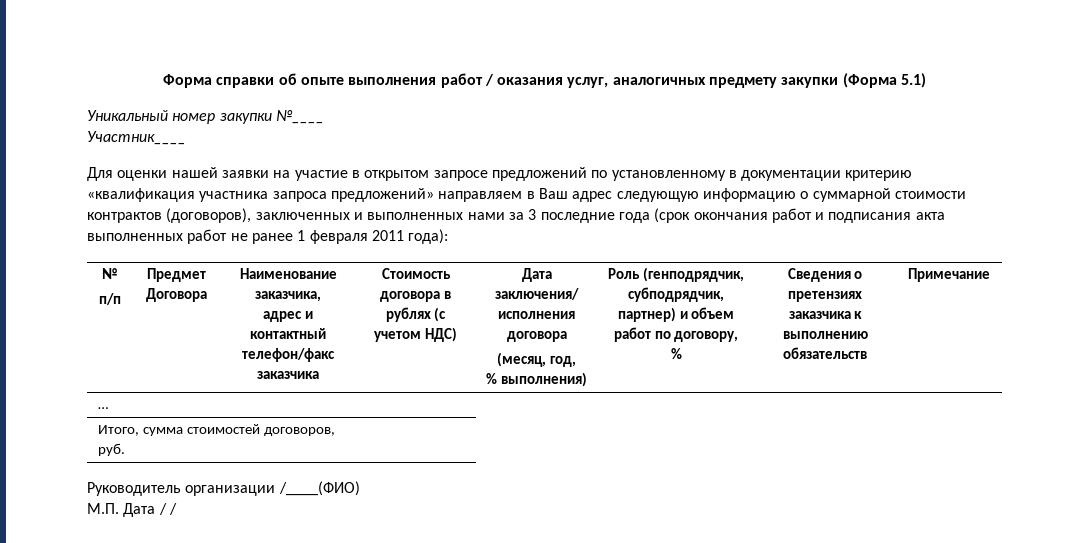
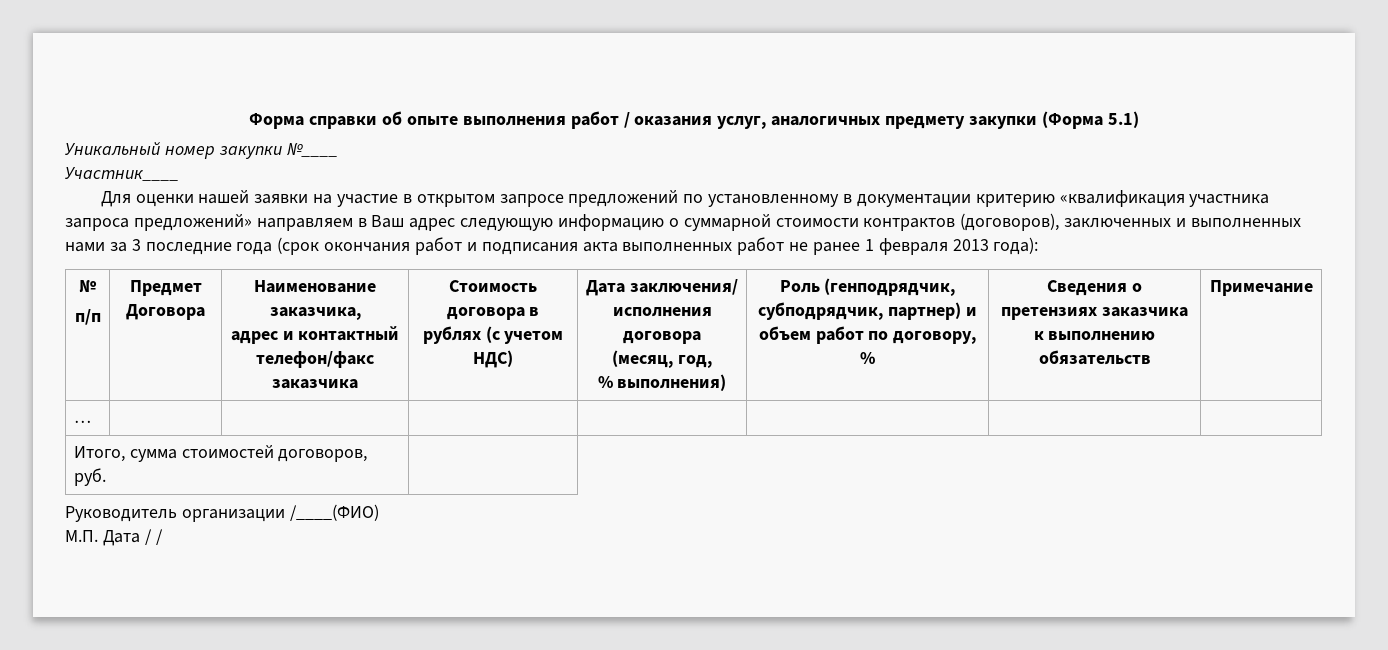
- Для оценки нашей заявки на участие в открытом запросе предложений по установленному в документации критерию «квалификация участника запроса предложений» направляем в Ваш адрес следующую информацию о суммарной стоимости контрактов (договоров), заключенных и выполненных нами за 3 последние года (срок окончания работ и подписания акта выполненных работ не ранее 1 февраля 2011 года):
+ Для оценки нашей заявки на участие в открытом запросе предложений по установленному в документации критерию «квалификация участника запроса предложений» направляем в Ваш адрес следующую информацию о суммарной стоимости контрактов (договоров), заключенных и выполненных нами за 3 последние года (срок окончания работ и подписания акта выполненных работ не ранее 1 февраля 2013 года):

